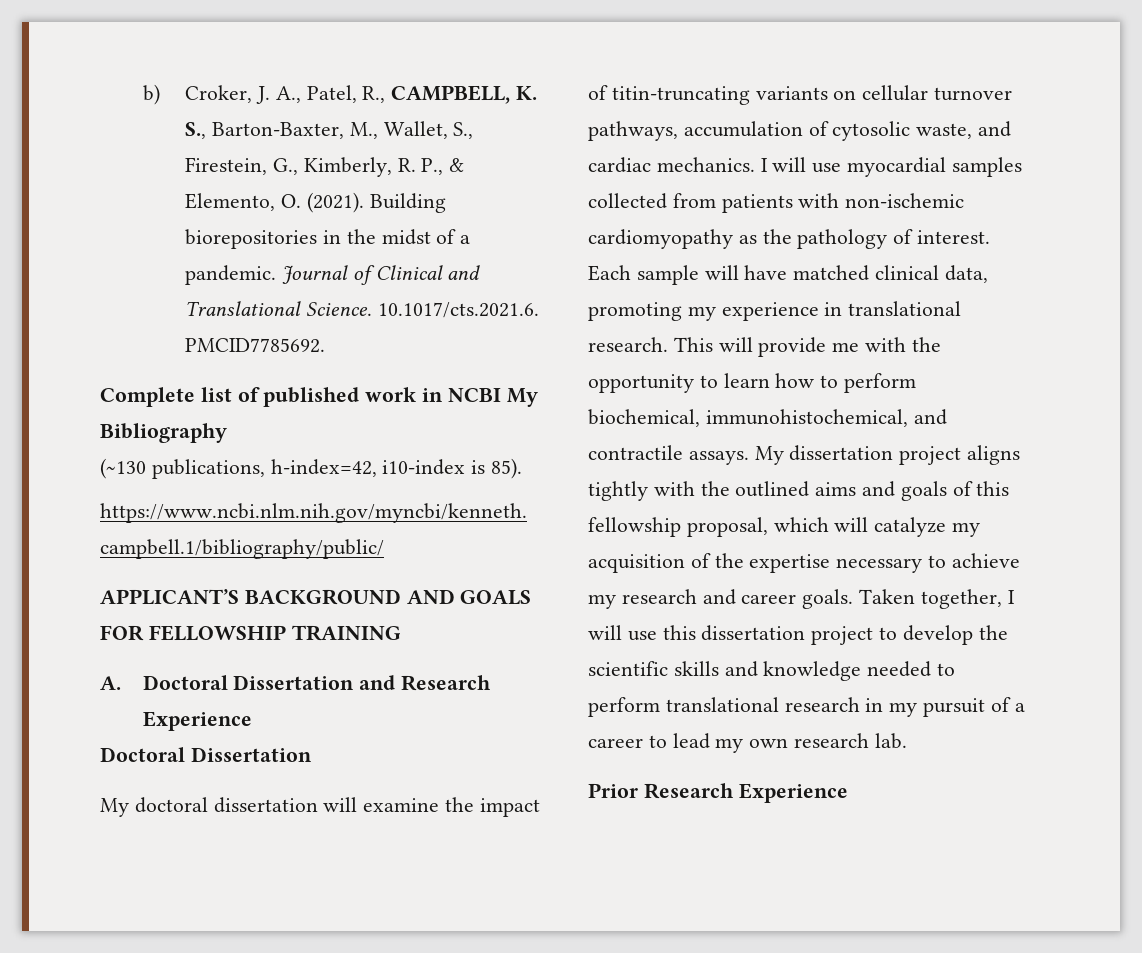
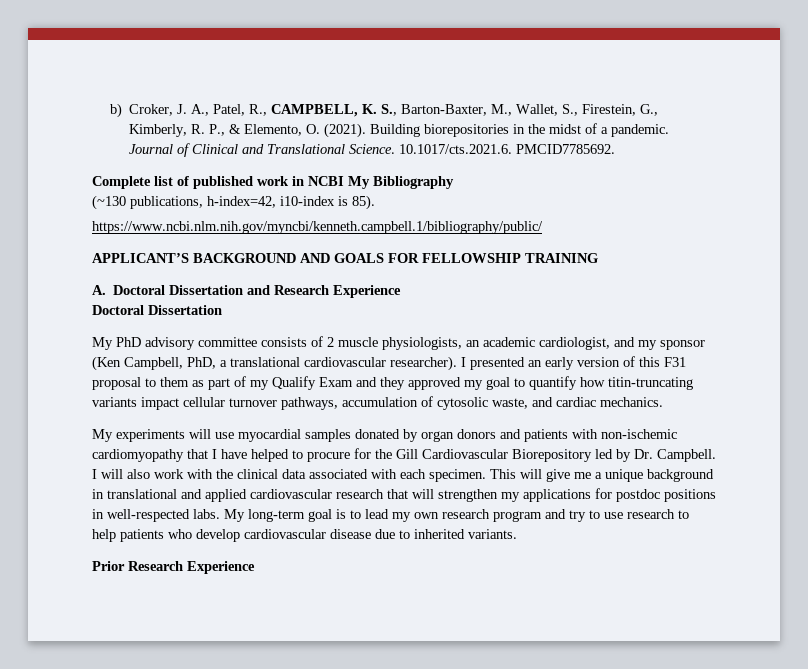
- My doctoral dissertation will examine the impact of titin-truncating variants on cellular turnover pathways, accumulation of cytosolic waste, and cardiac mechanics. I will use myocardial samples collected from patients with non-ischemic cardiomyopathy as the pathology of interest. Each sample will have matched clinical data, promoting my experience in translational research. This will provide me with the opportunity to learn how to perform biochemical, immunohistochemical, and contractile assays. My dissertation project aligns tightly with the outlined aims and goals of this fellowship proposal, which will catalyze my acquisition of the expertise necessary to achieve my research and career goals. Taken together, I will use this dissertation project to develop the scientific skills and knowledge needed to perform translational research in my pursuit of a career to lead my own research lab.
+ My PhD advisory committee consists of 2 muscle physiologists, an academic cardiologist, and my sponsor (Ken Campbell, PhD, a translational cardiovascular researcher). I presented an early version of this F31 proposal to them as part of my Qualify Exam and they approved my goal to quantify how titin-truncating variants impact cellular turnover pathways, accumulation of cytosolic waste, and cardiac mechanics.
+ My experiments will use myocardial samples donated by organ donors and patients with non-ischemic cardiomyopathy that I have helped to procure for the Gill Cardiovascular Biorepository led by Dr. Campbell. I will also work with the clinical data associated with each specimen. This will give me a unique background in translational and applied cardiovascular research that will strengthen my applications for postdoc positions in well-respected labs. My long-term goal is to lead my own research program and try to use research to help patients who develop cardiovascular disease due to inherited variants.

